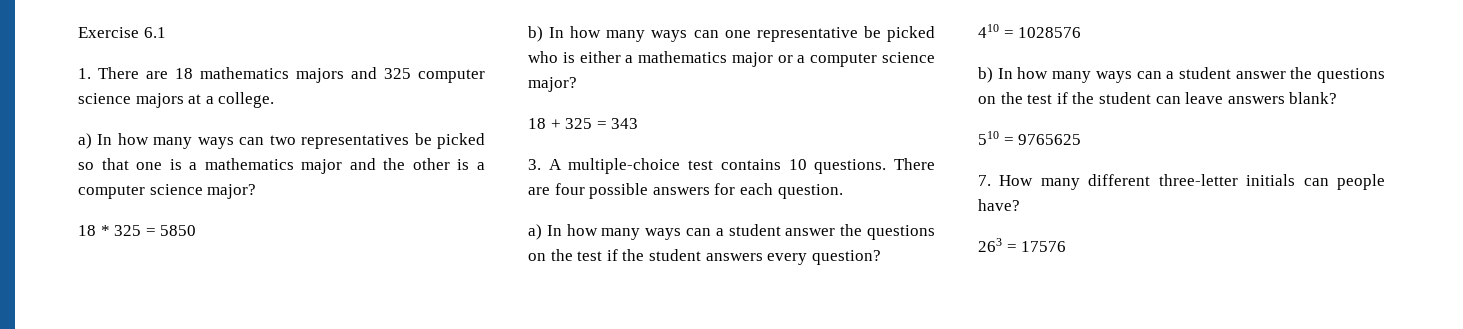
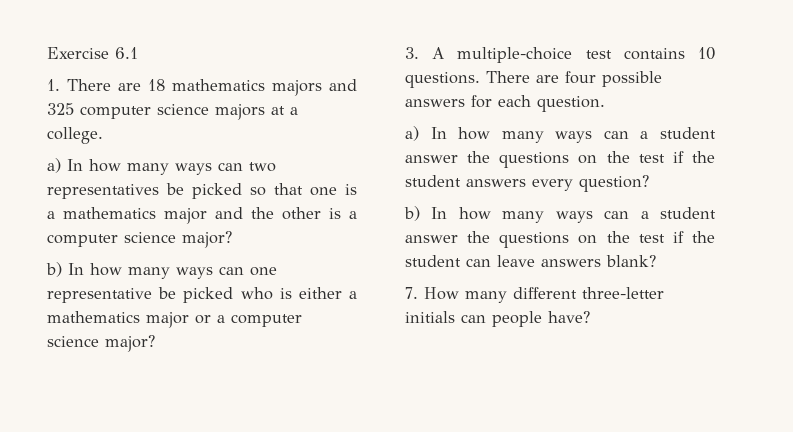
- 18 * 325 = 5850
- 18 + 325 = 343
- 410 = 1028576
- 510 = 9765625
- 263 = 17576

